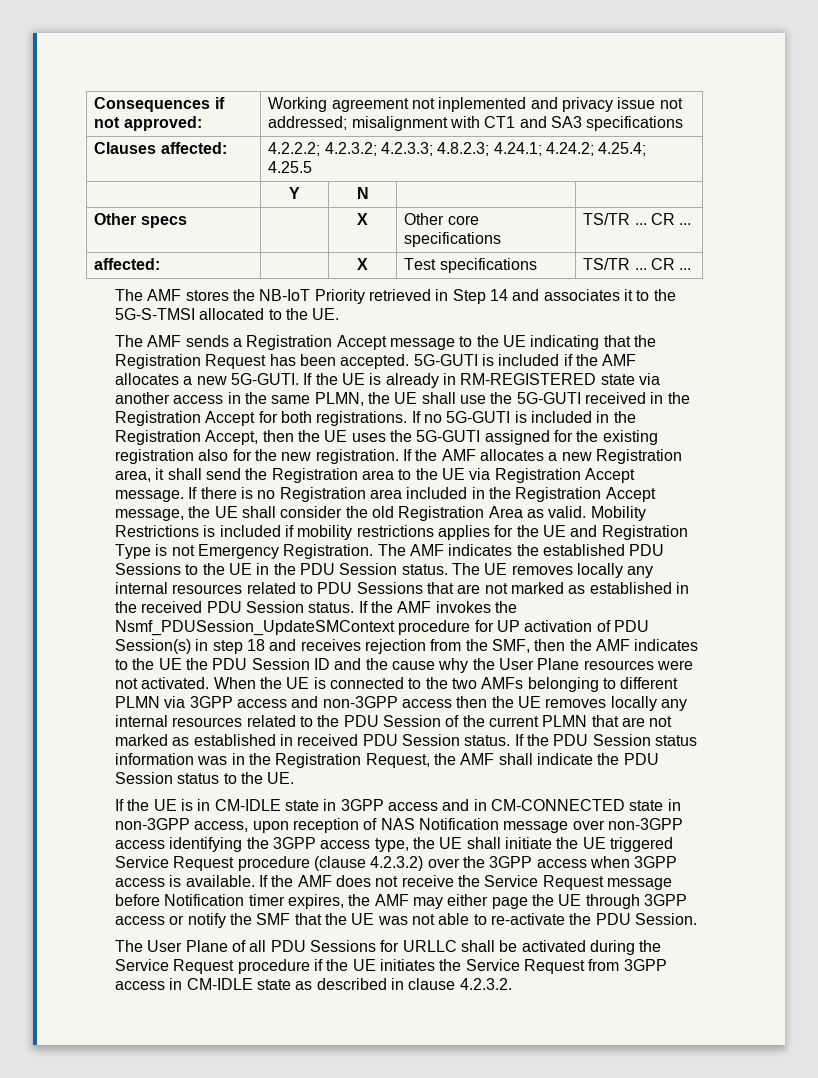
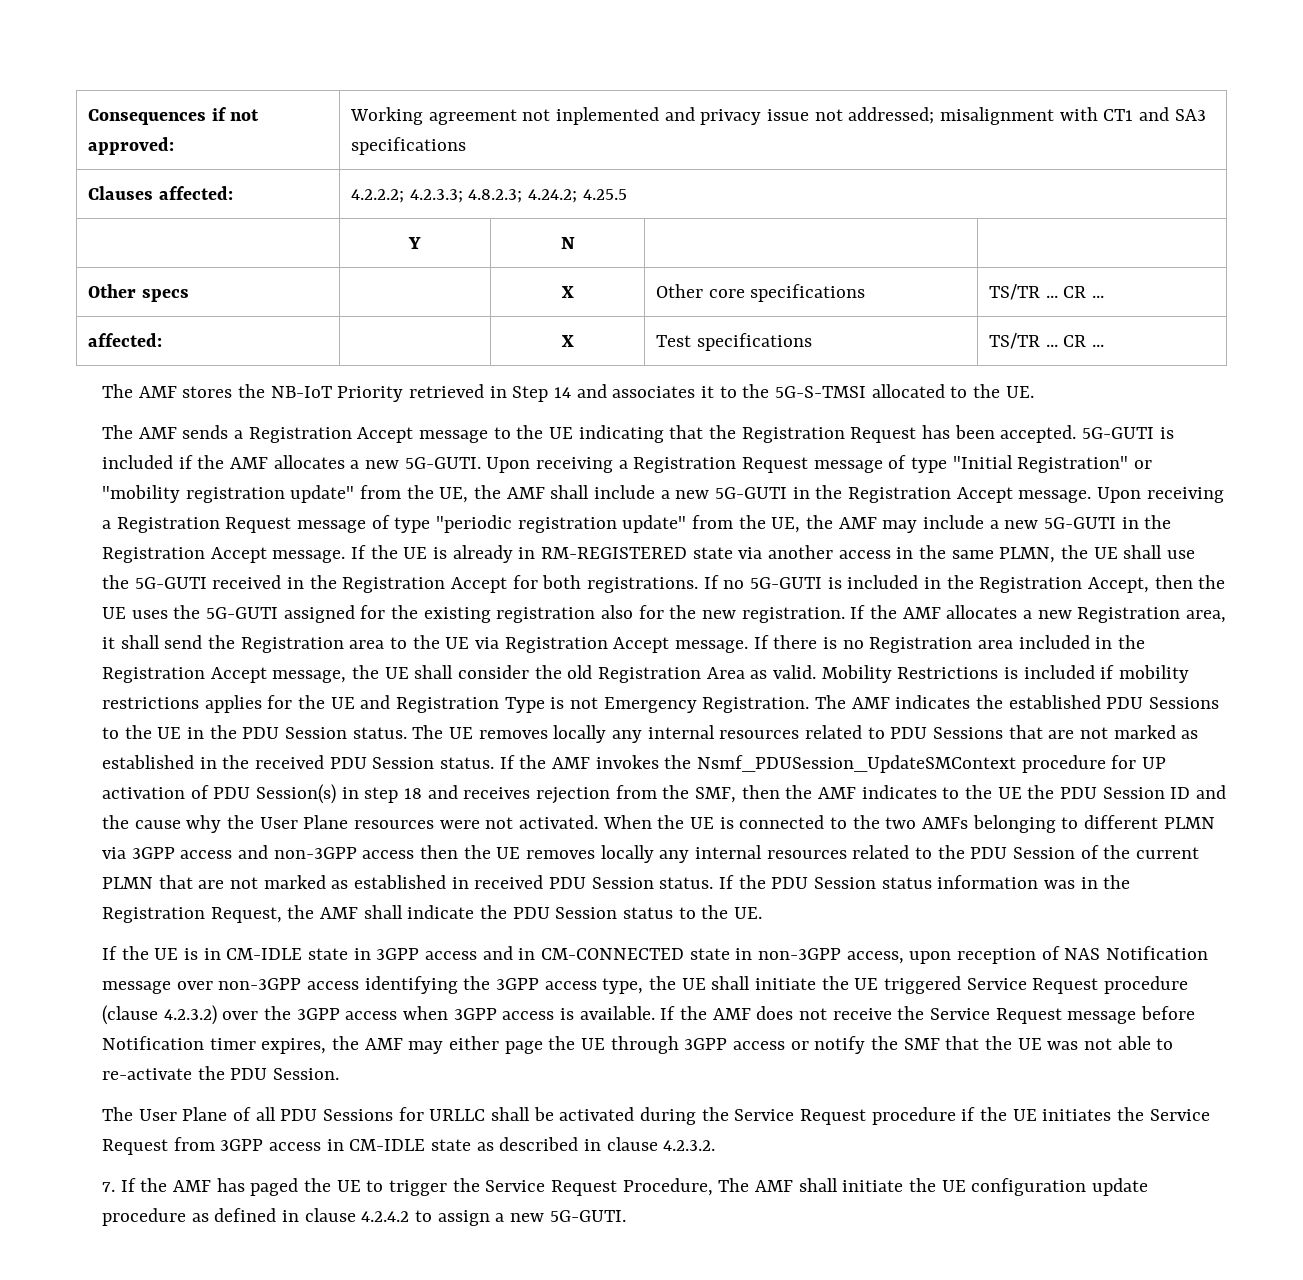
- Clauses affected: | 4.2.2.2; 4.2.3.2; 4.2.3.3; 4.8.2.3; 4.24.1; 4.24.2; 4.25.4; 4.25.5
+ Clauses affected: | 4.2.2.2; 4.2.3.3; 4.8.2.3; 4.24.2; 4.25.5
+ Upon receiving a Registration Request message of type "Initial Registration" or "mobility registration update" from the UE, the AMF shall include a new 5G-GUTI in the Registration Accept message. Upon receiving a Registration Request message of type "periodic registration update" from the UE, the AMF may include a new 5G-GUTI in the Registration Accept message.
+ 7. If the AMF has paged the UE to trigger the Service Request Procedure, The AMF shall initiate the UE configuration update procedure as defined in clause 4.2.4.2 to assign a new 5G-GUTI.

